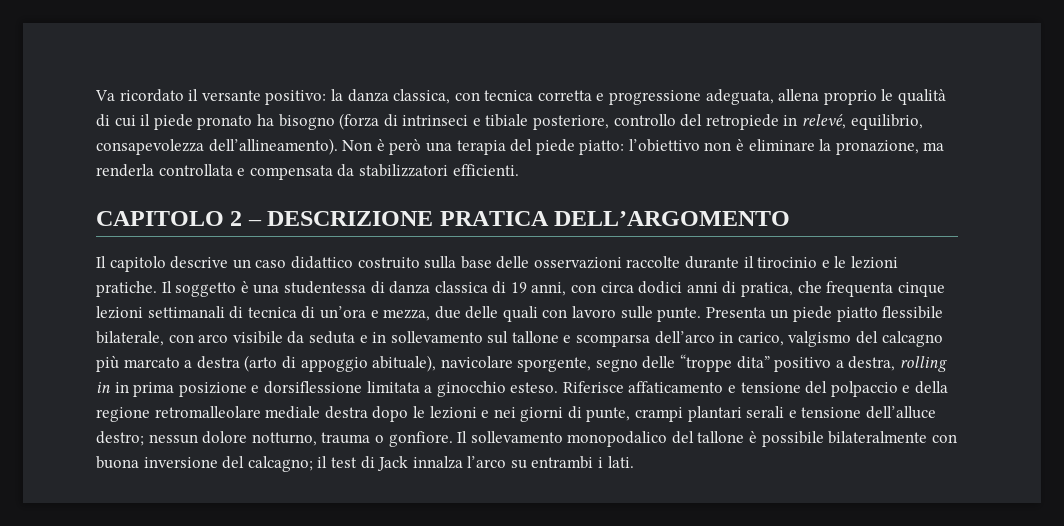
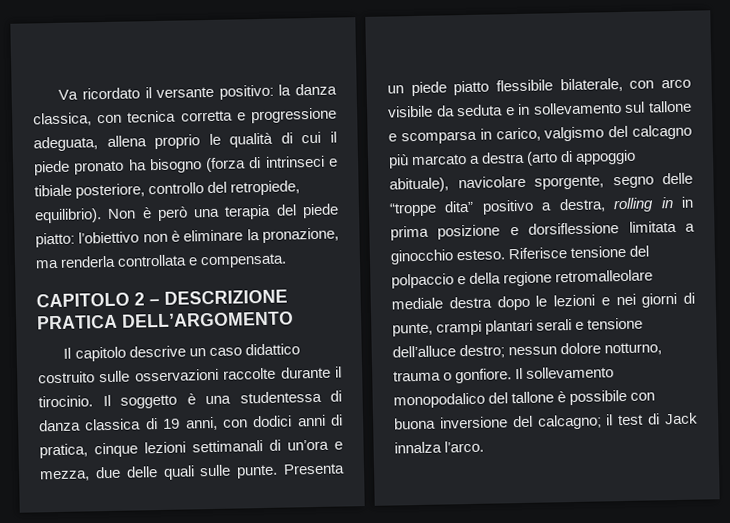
- Va ricordato il versante positivo: la danza classica, con tecnica corretta e progressione adeguata, allena proprio le qualità di cui il piede pronato ha bisogno (forza di intrinseci e tibiale posteriore, controllo del retropiede in relevé, equilibrio, consapevolezza dell’allineamento).
+ Va ricordato il versante positivo: la danza classica, con tecnica corretta e progressione adeguata, allena proprio le qualità di cui il piede pronato ha bisogno (forza di intrinseci e tibiale posteriore, controllo del retropiede, equilibrio).
- Non è però una terapia del piede piatto: l’obiettivo non è eliminare la pronazione, ma renderla controllata e compensata da stabilizzatori efficienti.
+ Non è però una terapia del piede piatto: l’obiettivo non è eliminare la pronazione, ma renderla controllata e compensata.
- Il capitolo descrive un caso didattico costruito sulla base delle osservazioni raccolte durante il tirocinio e le lezioni pratiche.
+ Il capitolo descrive un caso didattico costruito sulle osservazioni raccolte durante il tirocinio.
- Il soggetto è una studentessa di danza classica di 19 anni, con circa dodici anni di pratica, che frequenta cinque lezioni settimanali di tecnica di un’ora e mezza, due delle quali con lavoro sulle punte.
+ Il soggetto è una studentessa di danza classica di 19 anni, con dodici anni di pratica, cinque lezioni settimanali di un’ora e mezza, due delle quali sulle punte.
- Presenta un piede piatto flessibile bilaterale, con arco visibile da seduta e in sollevamento sul tallone e scomparsa dell’arco in carico, valgismo del calcagno più marcato a destra (arto di appoggio abituale), navicolare sporgente, segno delle “troppe dita” positivo a destra, rolling in in prima posizione e dorsiflessione limitata a ginocchio esteso.
+ Presenta un piede piatto flessibile bilaterale, con arco visibile da seduta e in sollevamento sul tallone e scomparsa in carico, valgismo del calcagno più marcato a destra (arto di appoggio abituale), navicolare sporgente, segno delle “troppe dita” positivo a destra, rolling in in prima posizione e dorsiflessione limitata a ginocchio esteso.
- Riferisce affaticamento e tensione del polpaccio e della regione retromalleolare mediale destra dopo le lezioni e nei giorni di punte, crampi plantari serali e tensione dell’alluce destro; nessun dolore notturno, trauma o gonfiore.
+ Riferisce tensione del polpaccio e della regione retromalleolare mediale destra dopo le lezioni e nei giorni di punte, crampi plantari serali e tensione dell’alluce destro; nessun dolore notturno, trauma o gonfiore.
- Il sollevamento monopodalico del tallone è possibile bilateralmente con buona inversione del calcagno; il test di Jack innalza l’arco su entrambi i lati.
+ Il sollevamento monopodalico del tallone è possibile con buona inversione del calcagno; il test di Jack innalza l’arco.

